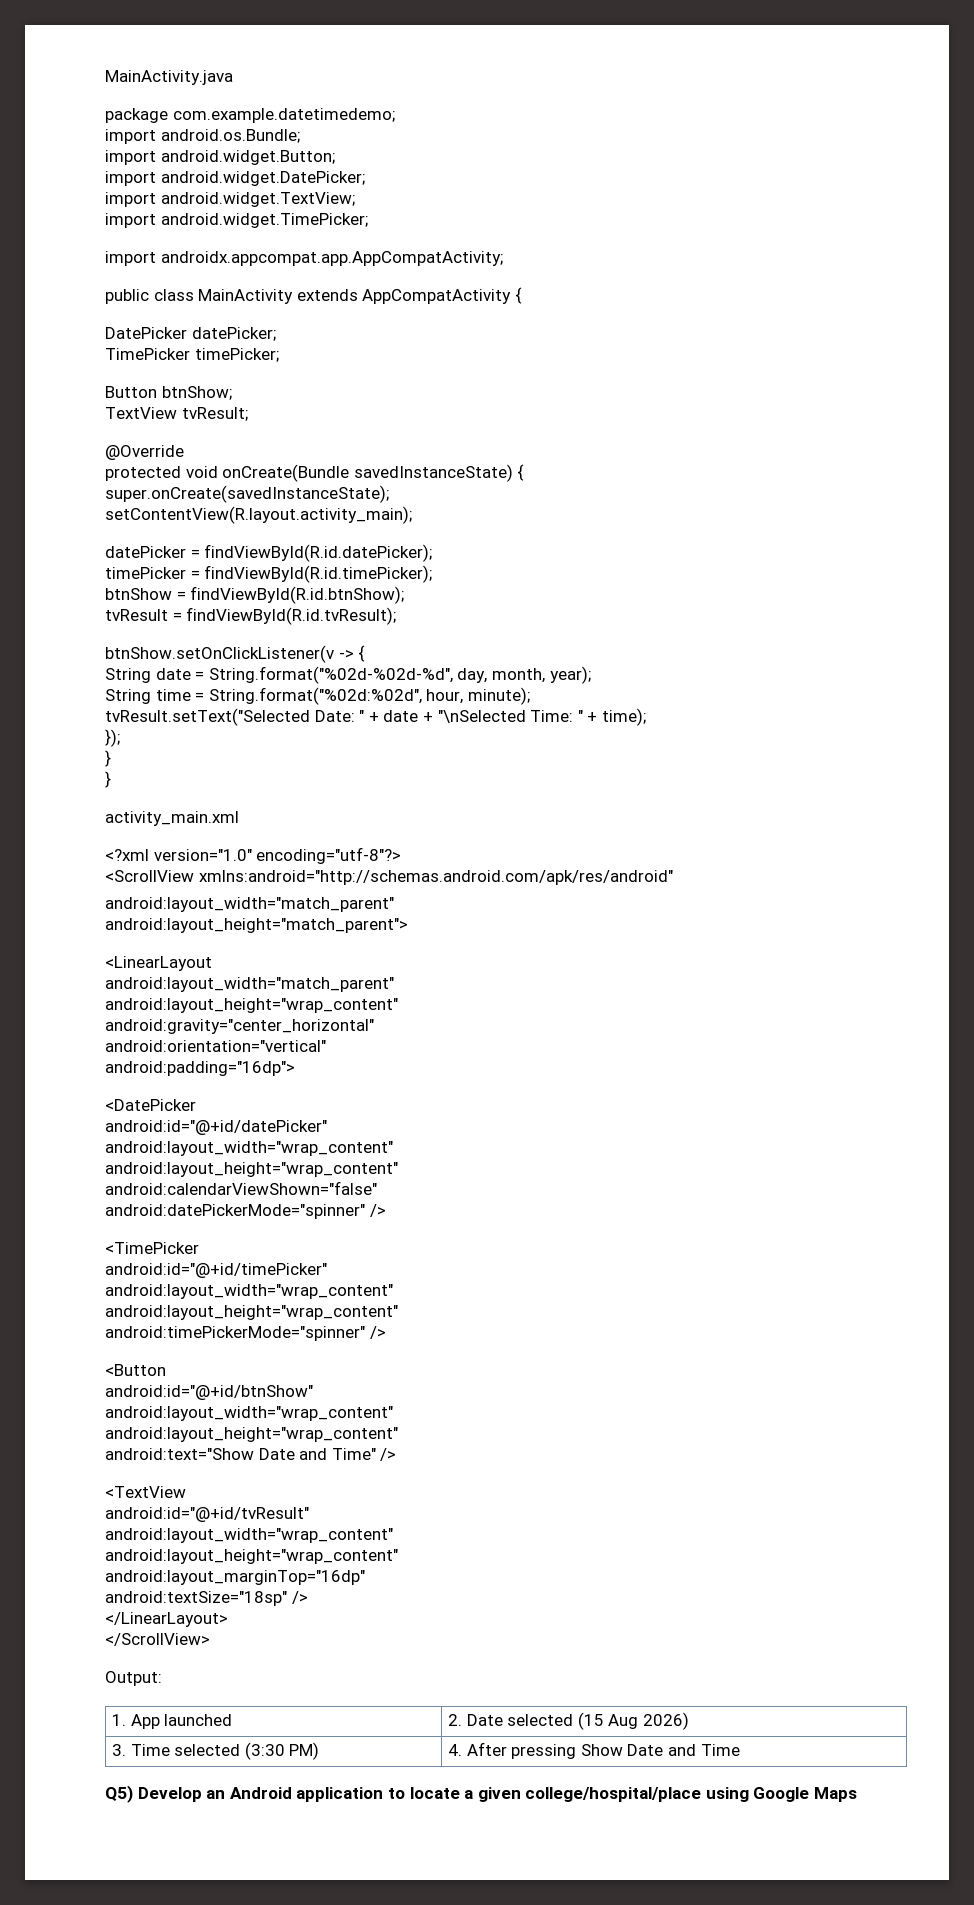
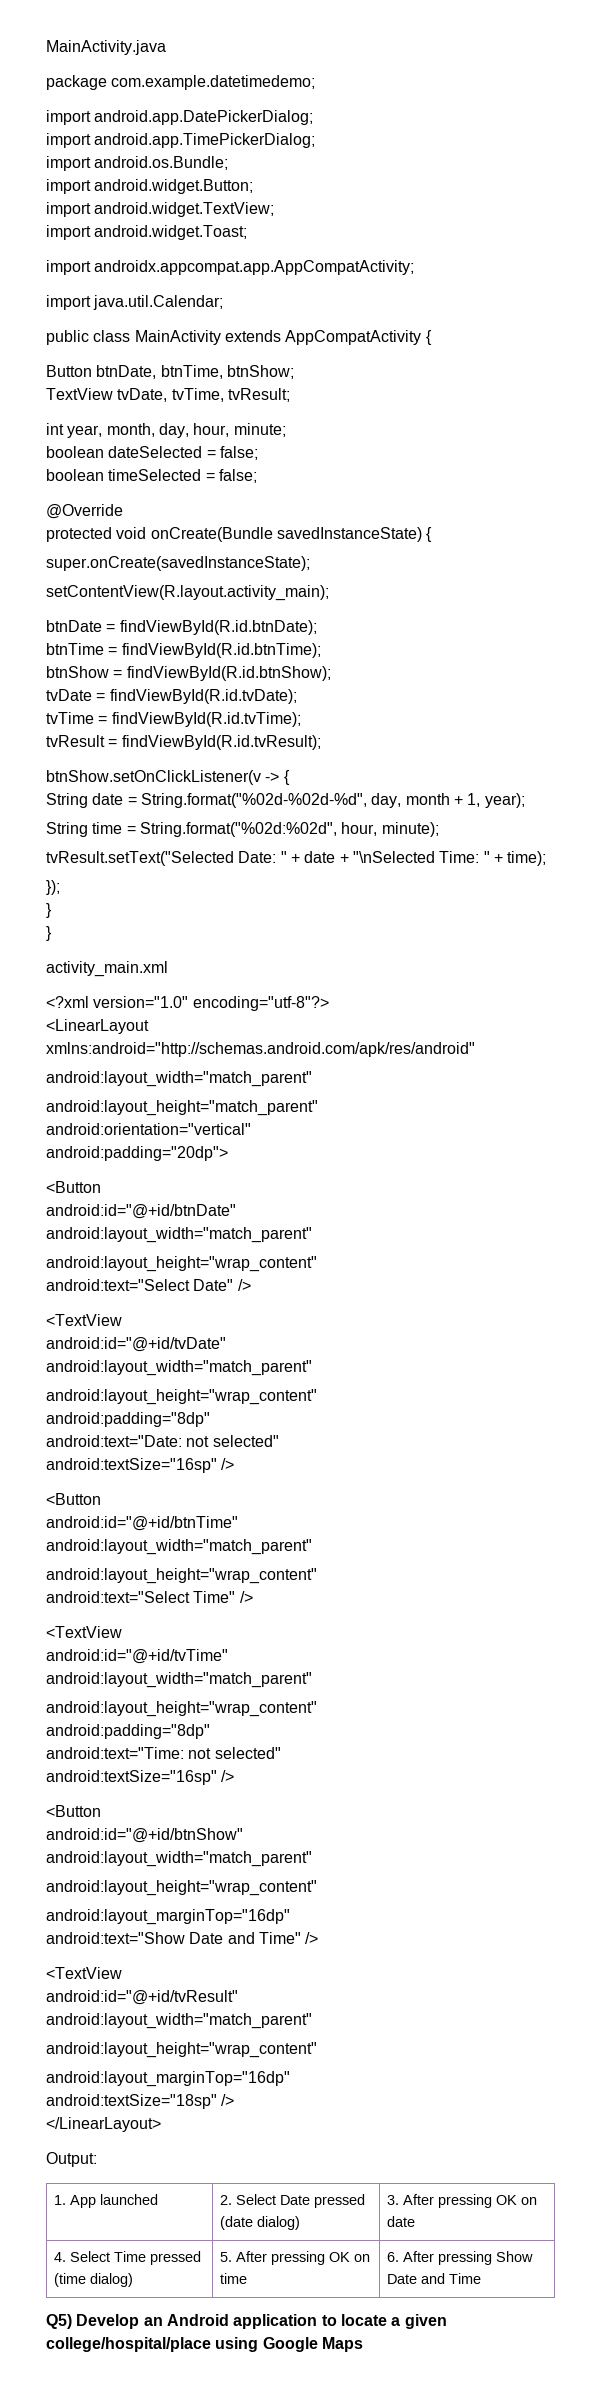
+ import android.app.DatePickerDialog;
+ import android.app.TimePickerDialog;
- import android.widget.DatePicker;
- import android.widget.TimePicker;
+ import android.widget.Toast;
+ import java.util.Calendar;
- DatePicker datePicker;
- TimePicker timePicker;
- Button btnShow;
+ Button btnDate, btnTime, btnShow;
- TextView tvResult;
+ TextView tvDate, tvTime, tvResult;
+ int year, month, day, hour, minute;
+ boolean dateSelected = false;
+ boolean timeSelected = false;
- datePicker = findViewById(R.id.datePicker);
- timePicker = findViewById(R.id.timePicker);
+ btnDate = findViewById(R.id.btnDate);
+ btnTime = findViewById(R.id.btnTime);
  btnShow = findViewById(R.id.btnShow);
+ tvDate = findViewById(R.id.tvDate);
+ tvTime = findViewById(R.id.tvTime);
- String date = String.format("%02d-%02d-%d", day, month, year);
+ String date = String.format("%02d-%02d-%d", day, month + 1, year);
- <ScrollView xmlns:android="http://schemas.android.com/apk/res/android"
+ <LinearLayout xmlns:android="http://schemas.android.com/apk/res/android"
- android:layout_height="match_parent">
- <LinearLayout
+ android:layout_height="match_parent"
+ android:orientation="vertical"
+ android:padding="20dp">
+ <Button
+ android:id="@+id/btnDate"
  android:layout_width="match_parent"
  android:layout_height="wrap_content"
- android:gravity="center_horizontal"
- android:orientation="vertical"
- android:padding="16dp">
- <DatePicker
- android:id="@+id/datePicker"
- android:layout_width="wrap_content"
+ android:text="Select Date" />
+ <TextView
+ android:id="@+id/tvDate"
+ android:layout_width="match_parent"
  android:layout_height="wrap_content"
- android:calendarViewShown="false"
- android:datePickerMode="spinner" />
- <TimePicker
- android:id="@+id/timePicker"
- android:layout_width="wrap_content"
+ android:padding="8dp"
+ android:text="Date: not selected"
+ android:textSize="16sp" />
+ <Button
+ android:id="@+id/btnTime"
+ android:layout_width="match_parent"
  android:layout_height="wrap_content"
- android:timePickerMode="spinner" />
+ android:text="Select Time" />
+ <TextView
+ android:id="@+id/tvTime"
+ android:layout_width="match_parent"
+ android:layout_height="wrap_content"
+ android:padding="8dp"
+ android:text="Time: not selected"
+ android:textSize="16sp" />
  android:id="@+id/btnShow"
- android:layout_width="wrap_content"
+ android:layout_width="match_parent"
  android:layout_height="wrap_content"
+ android:layout_marginTop="16dp"
  android:id="@+id/tvResult"
- android:layout_width="wrap_content"
+ android:layout_width="match_parent"
- </ScrollView>
- 1. App launched | 2. Date selected (15 Aug 2026)
- 3. Time selected (3:30 PM) | 4. After pressing Show Date and Time
+ 1. App launched | 2. Select Date pressed (date dialog) | 3. After pressing OK on date
+ 4. Select Time pressed (time dialog) | 5. After pressing OK on time | 6. After pressing Show Date and Time

